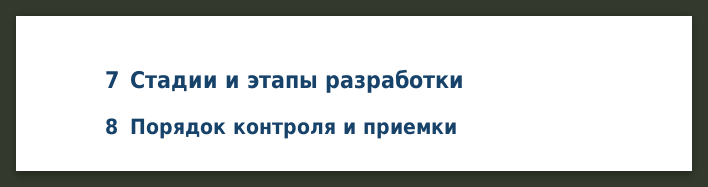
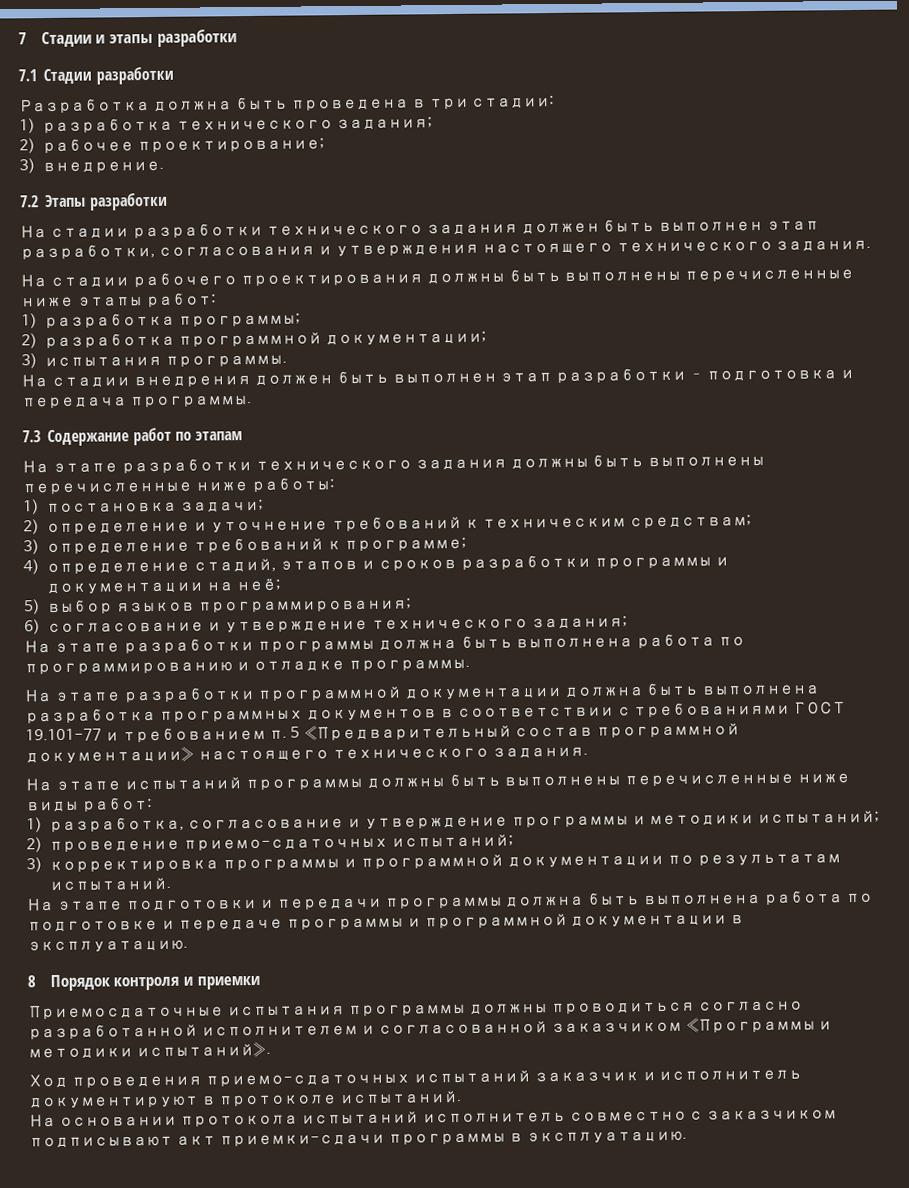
+ 7.1 Стадии разработки
+ Разработка должна быть проведена в три стадии:
+ 1) разработка технического задания;
+ 2) рабочее проектирование;
+ 3) внедрение.
+ 7.2 Этапы разработки
+ На стадии разработки технического задания должен быть выполнен этап разработки, согласования и утверждения настоящего технического задания.
+ На стадии рабочего проектирования должны быть выполнены перечисленные ниже этапы работ:
+ 1) разработка программы;
+ 2) разработка программной документации;
+ 3) испытания программы.
+ На стадии внедрения должен быть выполнен этап разработки – подготовка и передача программы.
+ 7.3 Содержание работ по этапам
+ На этапе разработки технического задания должны быть выполнены перечисленные ниже работы:
+ 1) постановка задачи;
+ 2) определение и уточнение требований к техническим средствам;
+ 3) определение требований к программе;
+ 4) определение стадий, этапов и сроков разработки программы и документации на неё;
+ 5) выбор языков программирования;
+ 6) согласование и утверждение технического задания;
+ На этапе разработки программы должна быть выполнена работа по программированию и отладке программы.
+ На этапе разработки программной документации должна быть выполнена разработка программных документов в соответствии с требованиями ГОСТ 19.101-77 и требованием п. 5 «Предварительный состав программной документации» настоящего технического задания.
+ На этапе испытаний программы должны быть выполнены перечисленные ниже виды работ:
+ 1) разработка, согласование и утверждение программы и методики испытаний;
+ 2) проведение приемо-сдаточных испытаний;
+ 3) корректировка программы и программной документации по результатам испытаний.
+ На этапе подготовки и передачи программы должна быть выполнена работа по подготовке и передаче программы и программной документации в эксплуатацию.
  8 Порядок контроля и приемки
+ Приемосдаточные испытания программы должны проводиться согласно разработанной исполнителем и согласованной заказчиком «Программы и методики испытаний».
+ Ход проведения приемо-сдаточных испытаний заказчик и исполнитель документируют в протоколе испытаний.
+ На основании протокола испытаний исполнитель совместно с заказчиком подписывают акт приемки-сдачи программы в эксплуатацию.

